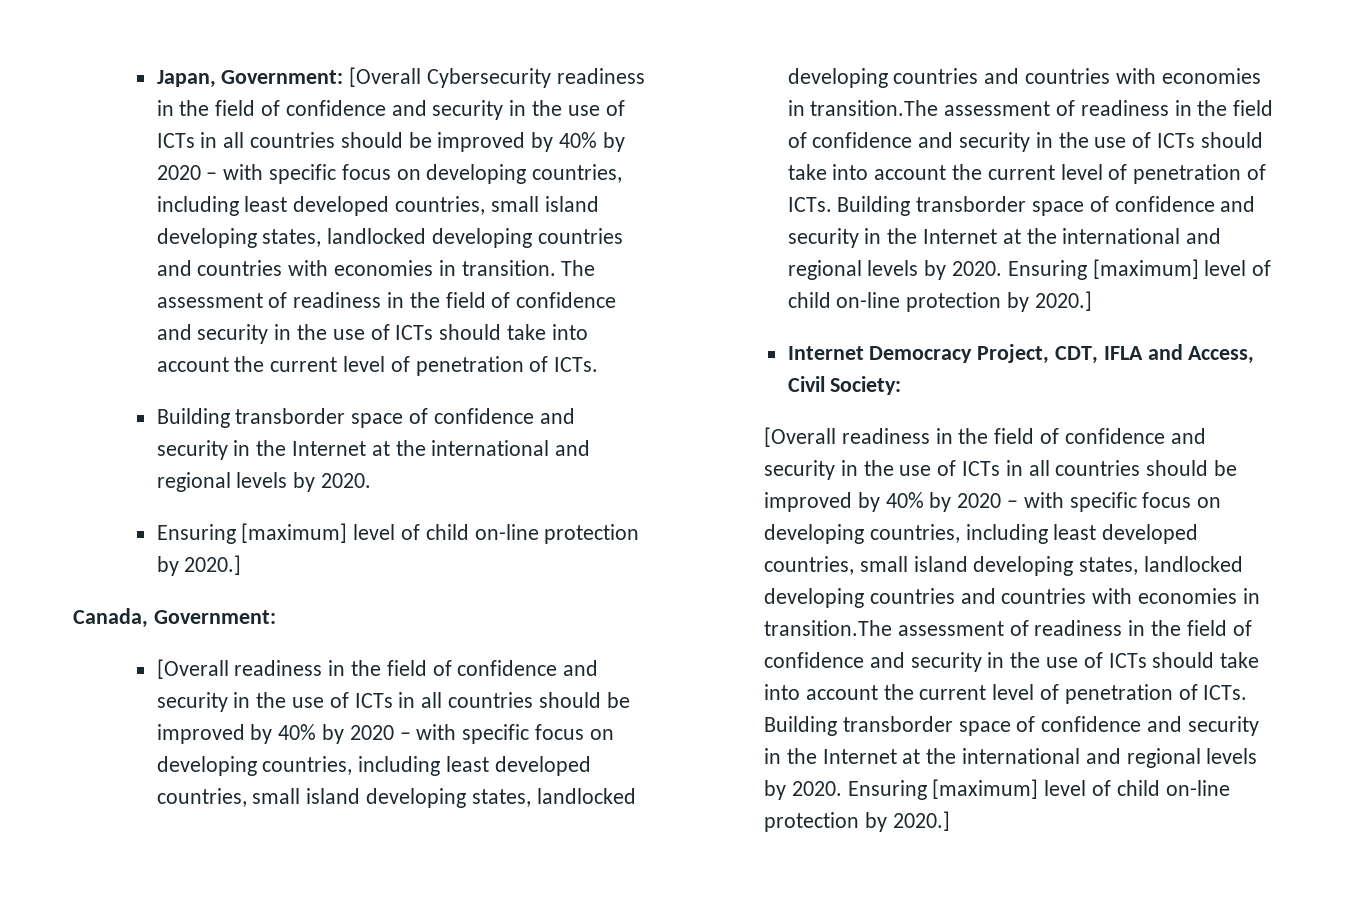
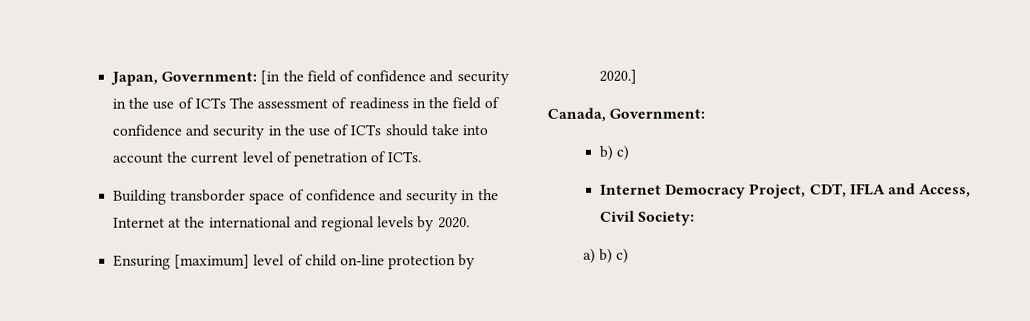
- Japan, Government: [Overall Cybersecurity readiness in the field of confidence and security in the use of ICTs in all countries should be improved by 40% by 2020 – with specific focus on developing countries, including least developed countries, small island developing states, landlocked developing countries and countries with economies in transition. The assessment of readiness in the field of confidence and security in the use of ICTs should take into account the current level of penetration of ICTs.
+ Japan, Government: [in the field of confidence and security in the use of ICTs The assessment of readiness in the field of confidence and security in the use of ICTs should take into account the current level of penetration of ICTs.
  Canada, Government:
- [Overall readiness in the field of confidence and security in the use of ICTs in all countries should be improved by 40% by 2020 – with specific focus on developing countries, including least developed countries, small island developing states, landlocked developing countries and countries with economies in transition.The assessment of readiness in the field of confidence and security in the use of ICTs should take into account the current level of penetration of ICTs. Building transborder space of confidence and security in the Internet at the international and regional levels by 2020. Ensuring [maximum] level of child on-line protection by 2020.]
+ b) c)
  Internet Democracy Project, CDT, IFLA and Access, Civil Society:
- [Overall readiness in the field of confidence and security in the use of ICTs in all countries should be improved by 40% by 2020 – with specific focus on developing countries, including least developed countries, small island developing states, landlocked developing countries and countries with economies in transition.The assessment of readiness in the field of confidence and security in the use of ICTs should take into account the current level of penetration of ICTs. Building transborder space of confidence and security in the Internet at the international and regional levels by 2020. Ensuring [maximum] level of child on-line protection by 2020.]
+ a) b) c)

